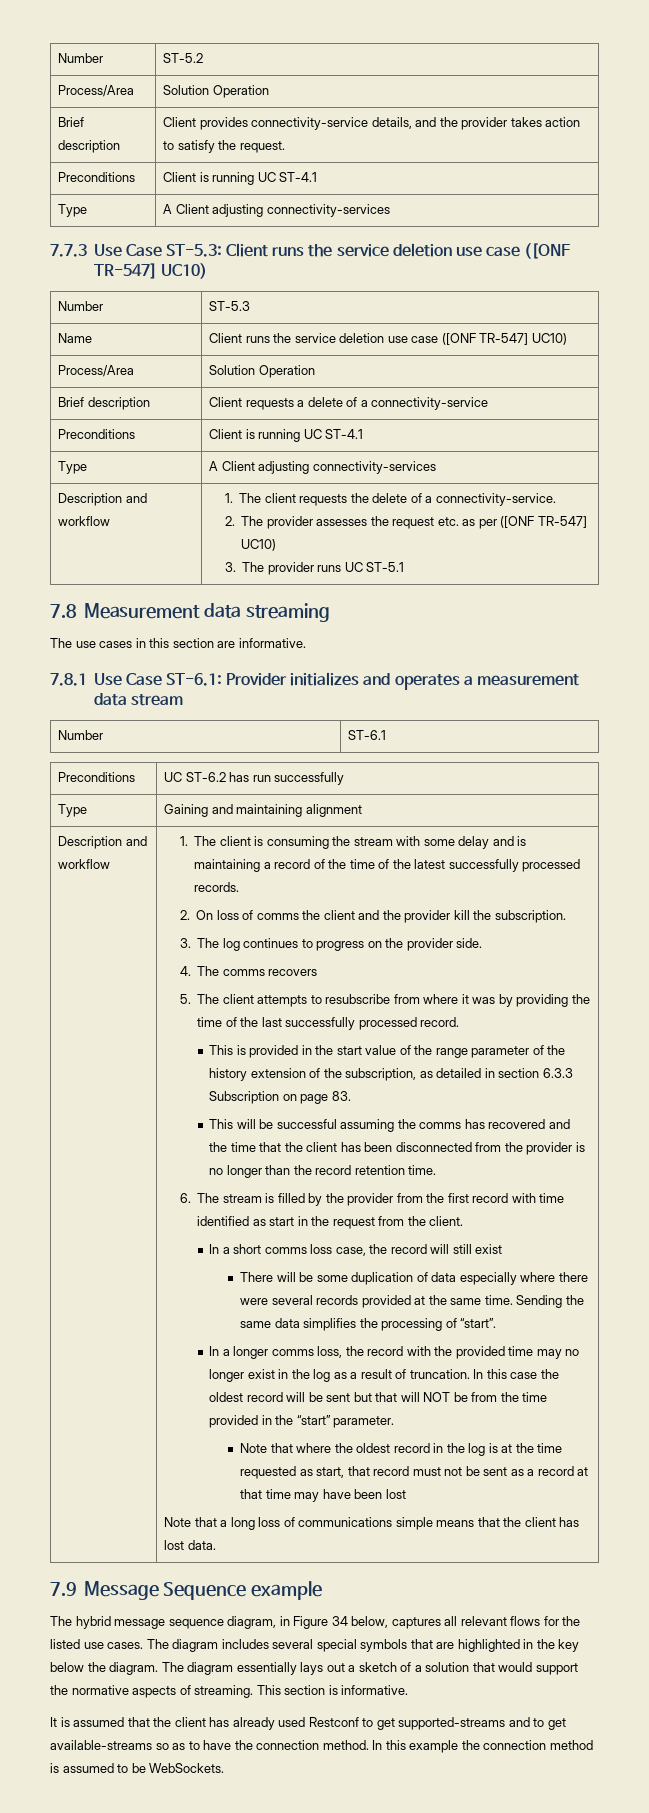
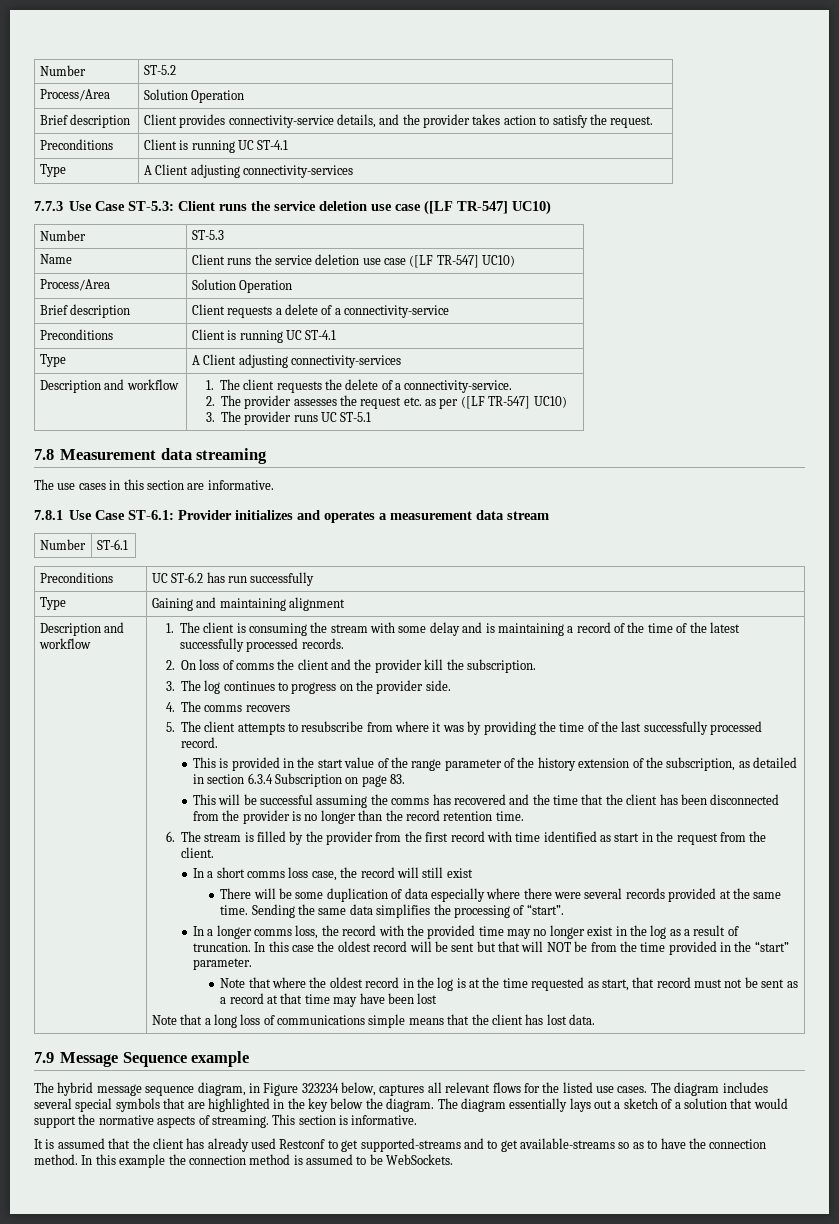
- 7.7.3 Use Case ST-5.3: Client runs the service deletion use case ([ONF TR-547] UC10)
+ 7.7.3 Use Case ST-5.3: Client runs the service deletion use case ([LF TR-547] UC10)
- Name | Client runs the service deletion use case ([ONF TR-547] UC10)
+ Name | Client runs the service deletion use case ([LF TR-547] UC10)
  Description and workflow | 1. The client requests the delete of a connectivity-service.
- 2. The provider assesses the request etc. as per ([ONF TR-547] UC10)
+ 2. The provider assesses the request etc. as per ([LF TR-547] UC10)
- This is provided in the start value of the range parameter of the history extension of the subscription, as detailed in section 6.3.3 Subscription on page 83.
+ This is provided in the start value of the range parameter of the history extension of the subscription, as detailed in section 6.3.4 Subscription on page 83.
- The hybrid message sequence diagram, in Figure 34 below, captures all relevant flows for the listed use cases.
+ The hybrid message sequence diagram, in Figure 323234 below, captures all relevant flows for the listed use cases.

